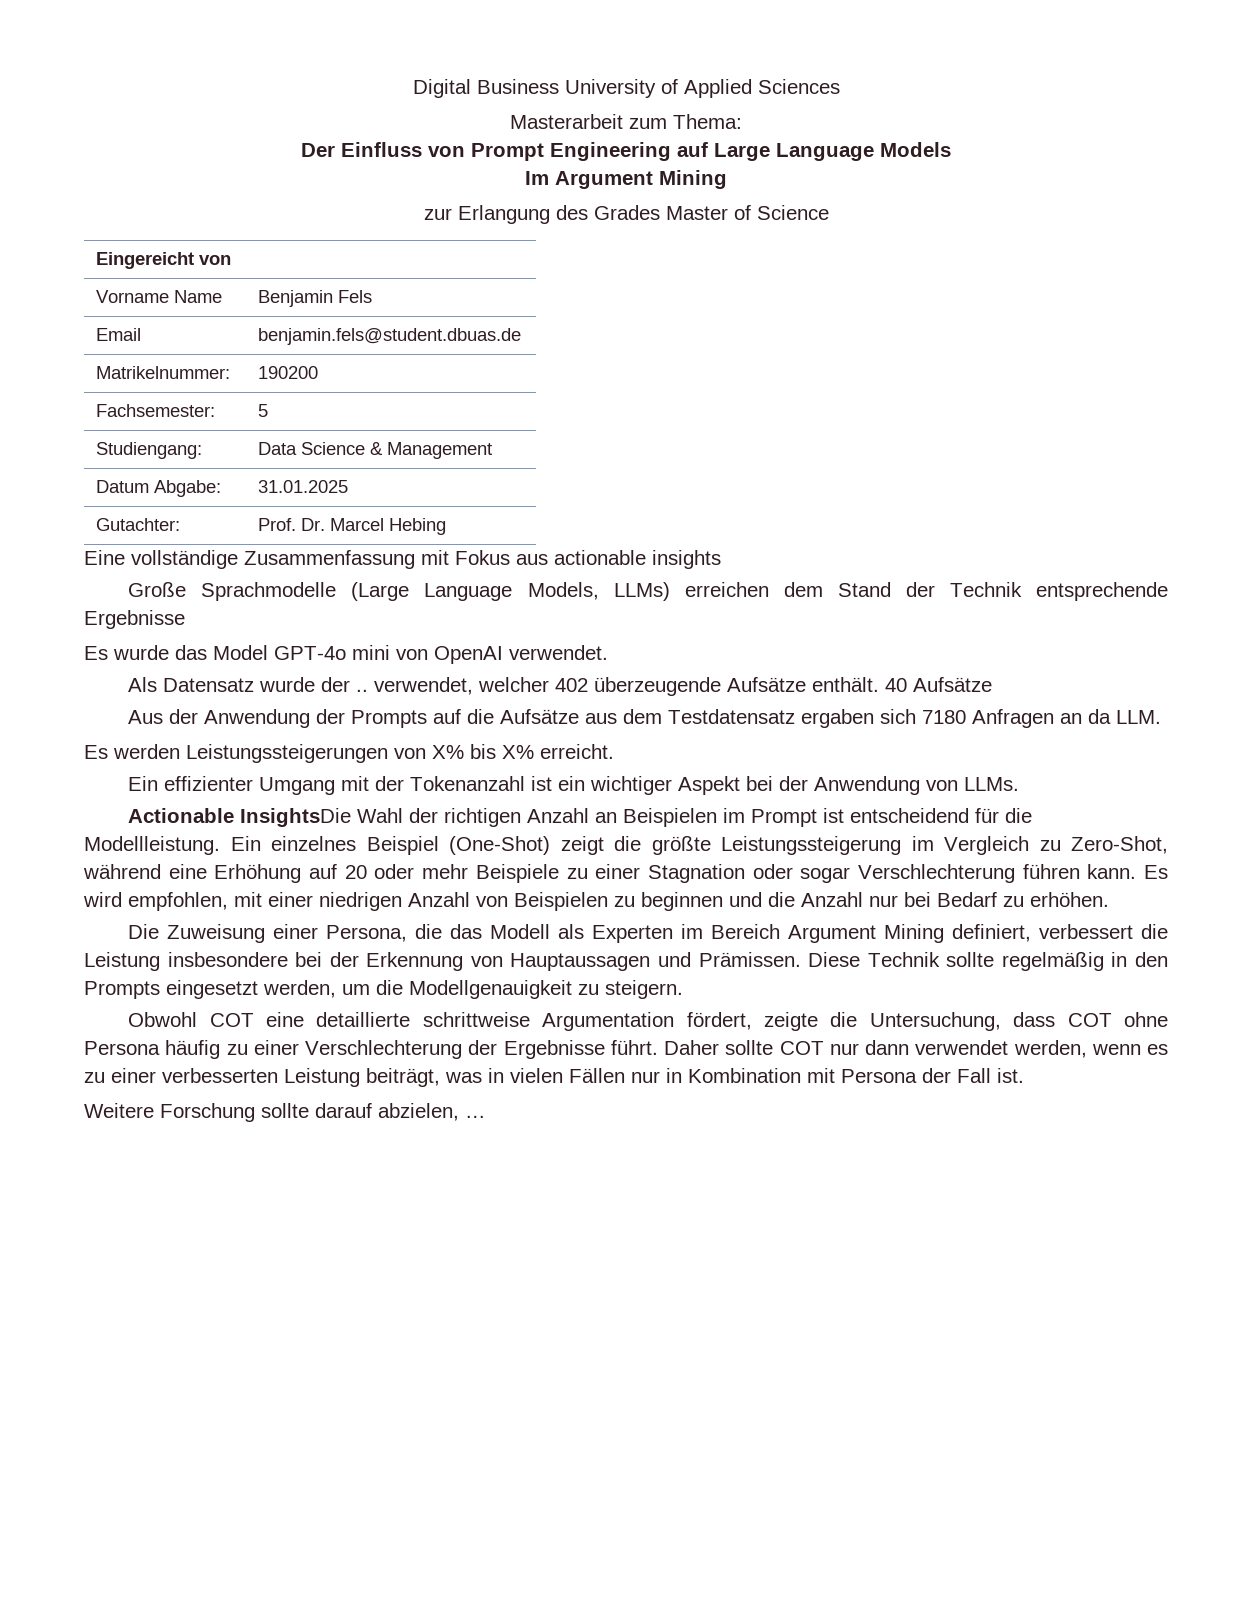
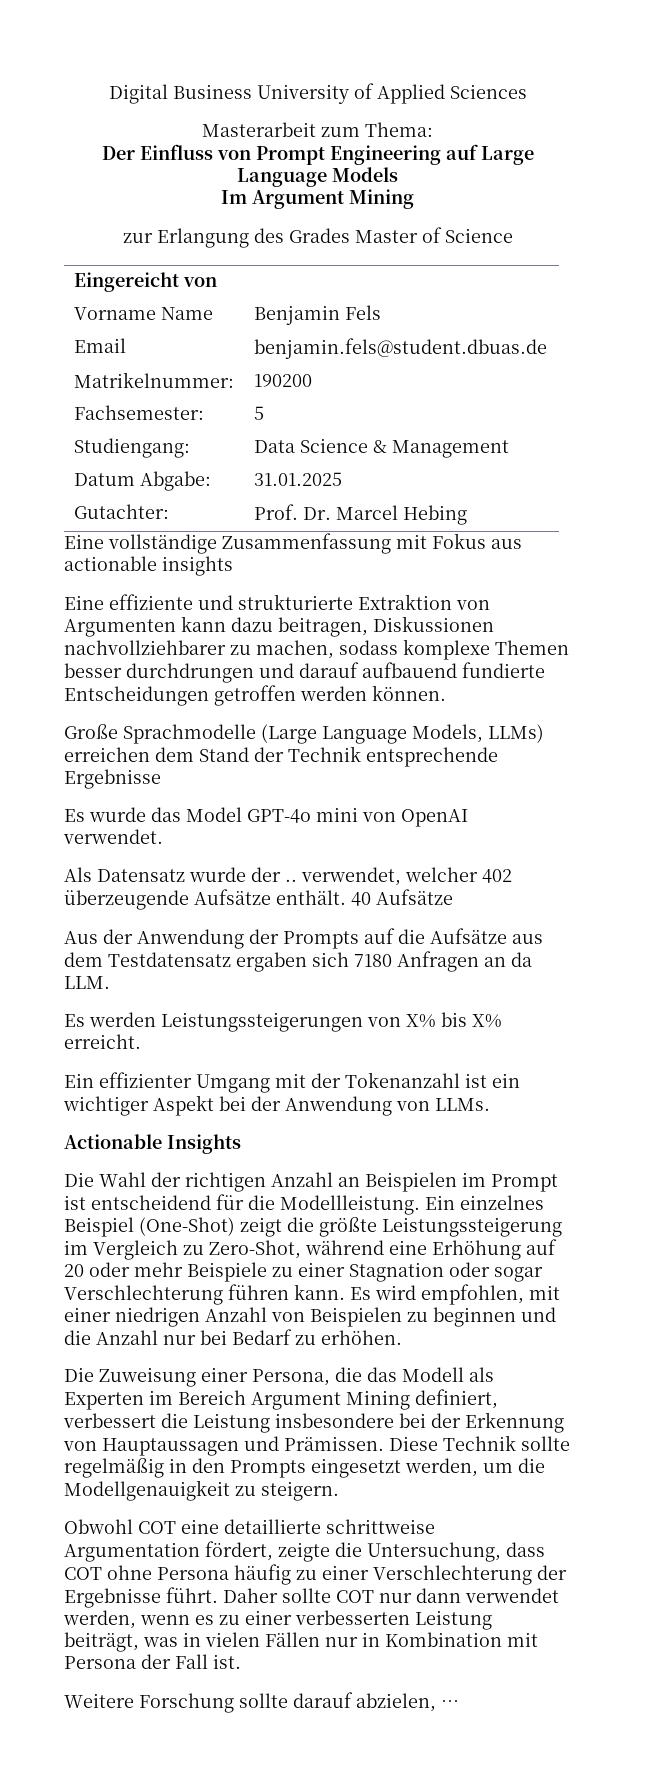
+ Eine effiziente und strukturierte Extraktion von Argumenten kann dazu beitragen, Diskussionen nachvollziehbarer zu machen, sodass komplexe Themen besser durchdrungen und darauf aufbauend fundierte Entscheidungen getroffen werden können.
- Actionable InsightsDie Wahl der richtigen Anzahl an Beispielen im Prompt ist entscheidend für die Modellleistung.
+ Actionable Insights
+ Die Wahl der richtigen Anzahl an Beispielen im Prompt ist entscheidend für die Modellleistung.

